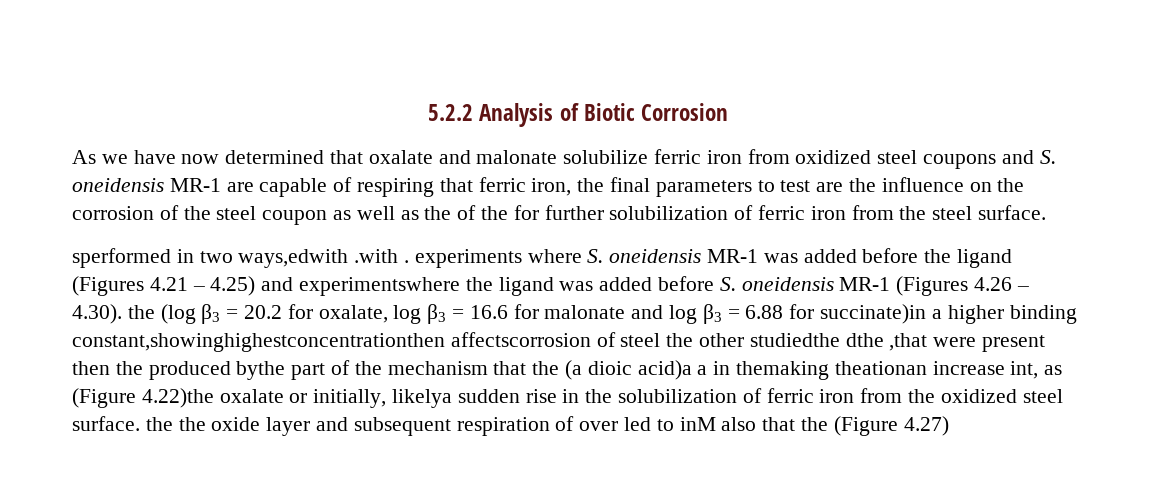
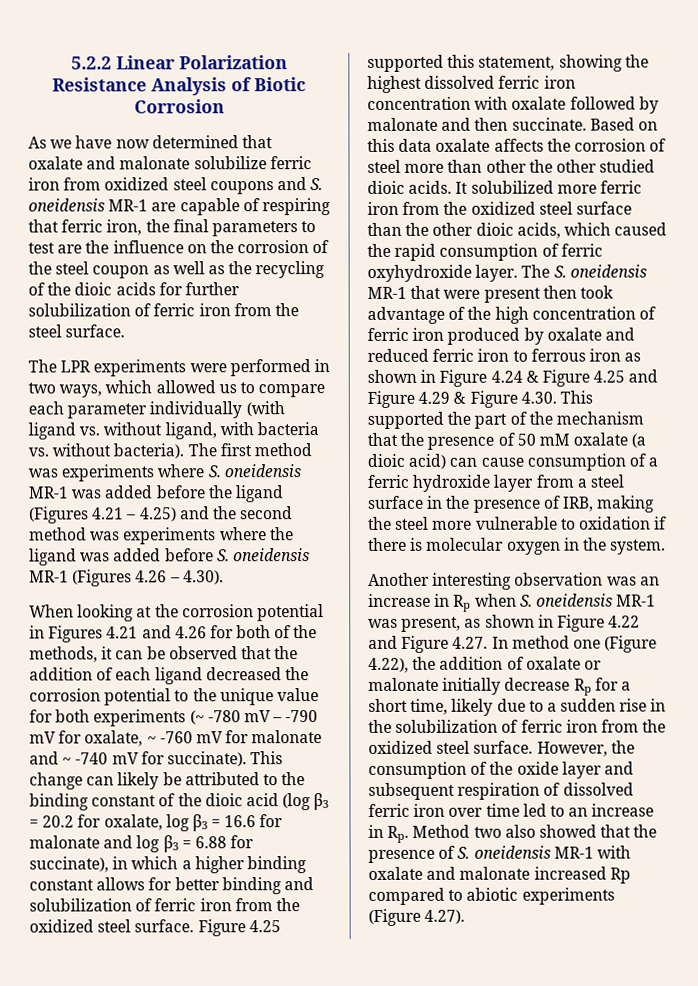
- 5.2.2 Analysis of Biotic Corrosion
+ 5.2.2 Linear Polarization Resistance Analysis of Biotic Corrosion
- As we have now determined that oxalate and malonate solubilize ferric iron from oxidized steel coupons and S. oneidensis MR-1 are capable of respiring that ferric iron, the final parameters to test are the influence on the corrosion of the steel coupon as well as the of the for further solubilization of ferric iron from the steel surface.
+ As we have now determined that oxalate and malonate solubilize ferric iron from oxidized steel coupons and S. oneidensis MR-1 are capable of respiring that ferric iron, the final parameters to test are the influence on the corrosion of the steel coupon as well as the recycling of the dioic acids for further solubilization of ferric iron from the steel surface.
- sperformed in two ways,edwith .with . experiments where S. oneidensis MR-1 was added before the ligand (Figures 4.21 – 4.25) and experimentswhere the ligand was added before S. oneidensis MR-1 (Figures 4.26 – 4.30). the (log β3 = 20.2 for oxalate, log β3 = 16.6 for malonate and log β3 = 6.88 for succinate)in a higher binding constant,showinghighestconcentrationthen affectscorrosion of steel the other studiedthe dthe ,that were present then the produced bythe part of the mechanism that the (a dioic acid)a a in themaking theationan increase int, as (Figure 4.22)the oxalate or initially, likelya sudden rise in the solubilization of ferric iron from the oxidized steel surface. the the oxide layer and subsequent respiration of over led to inM also that the (Figure 4.27)
+ The LPR experiments were performed in two ways, which allowed us to compare each parameter individually (with ligand vs. without ligand, with bacteria vs. without bacteria). The first method was experiments where S. oneidensis MR-1 was added before the ligand (Figures 4.21 – 4.25) and the second method was experiments where the ligand was added before S. oneidensis MR-1 (Figures 4.26 – 4.30).
+ When looking at the corrosion potential in Figures 4.21 and 4.26 for both of the methods, it can be observed that the addition of each ligand decreased the corrosion potential to the unique value for both experiments (~ -780 mV – -790 mV for oxalate, ~ -760 mV for malonate and ~ -740 mV for succinate). This change can likely be attributed to the binding constant of the dioic acid (log β3 = 20.2 for oxalate, log β3 = 16.6 for malonate and log β3 = 6.88 for succinate), in which a higher binding constant allows for better binding and solubilization of ferric iron from the oxidized steel surface. Figure 4.25 supported this statement, showing the highest dissolved ferric iron concentration with oxalate followed by malonate and then succinate. Based on this data oxalate affects the corrosion of steel more than other the other studied dioic acids. It solubilized more ferric iron from the oxidized steel surface than the other dioic acids, which caused the rapid consumption of ferric oxyhydroxide layer. The S. oneidensis MR-1 that were present then took advantage of the high concentration of ferric iron produced by oxalate and reduced ferric iron to ferrous iron as shown in Figure 4.24 & Figure 4.25 and Figure 4.29 & Figure 4.30. This supported the part of the mechanism that the presence of 50 mM oxalate (a dioic acid) can cause consumption of a ferric hydroxide layer from a steel surface in the presence of IRB, making the steel more vulnerable to oxidation if there is molecular oxygen in the system.
+ Another interesting observation was an increase in Rp when S. oneidensis MR-1 was present, as shown in Figure 4.22 and Figure 4.27. In method one (Figure 4.22), the addition of oxalate or malonate initially decrease Rp for a short time, likely due to a sudden rise in the solubilization of ferric iron from the oxidized steel surface. However, the consumption of the oxide layer and subsequent respiration of dissolved ferric iron over time led to an increase in Rp. Method two also showed that the presence of S. oneidensis MR-1 with oxalate and malonate increased Rp compared to abiotic experiments (Figure 4.27).

